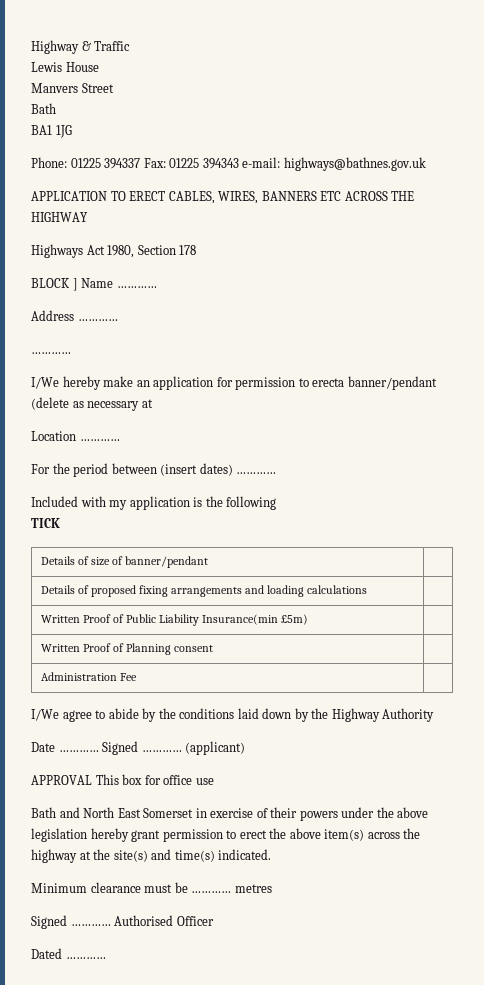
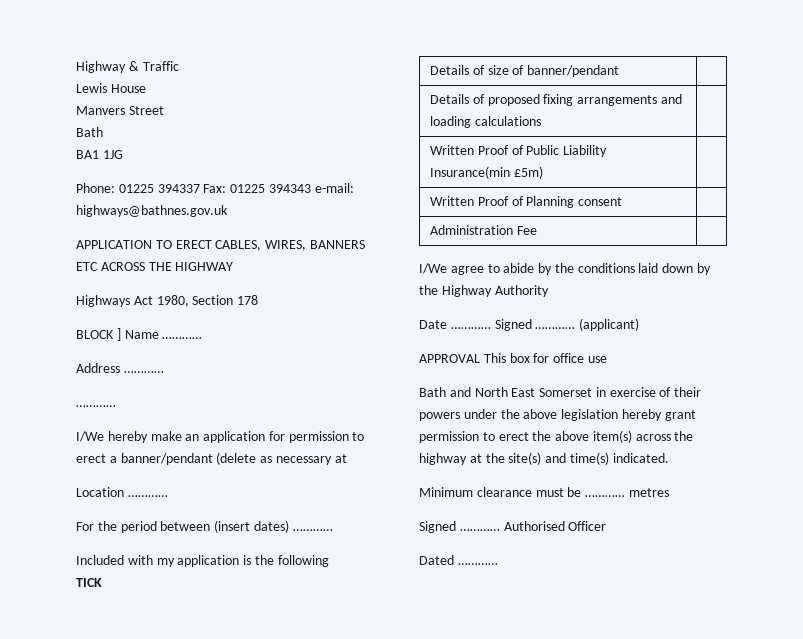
- I/We hereby make an application for permission to erecta banner/pendant (delete as necessary at
+ I/We hereby make an application for permission to erect a banner/pendant (delete as necessary at

